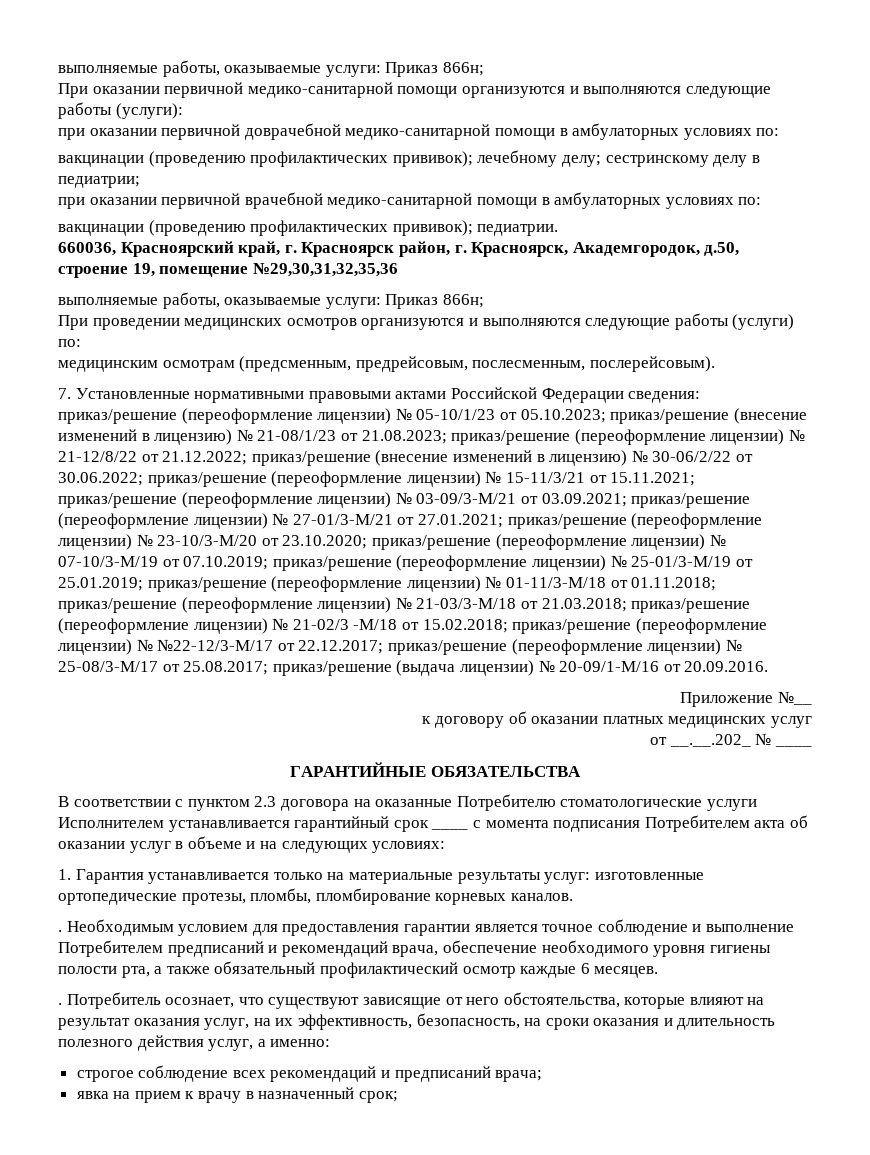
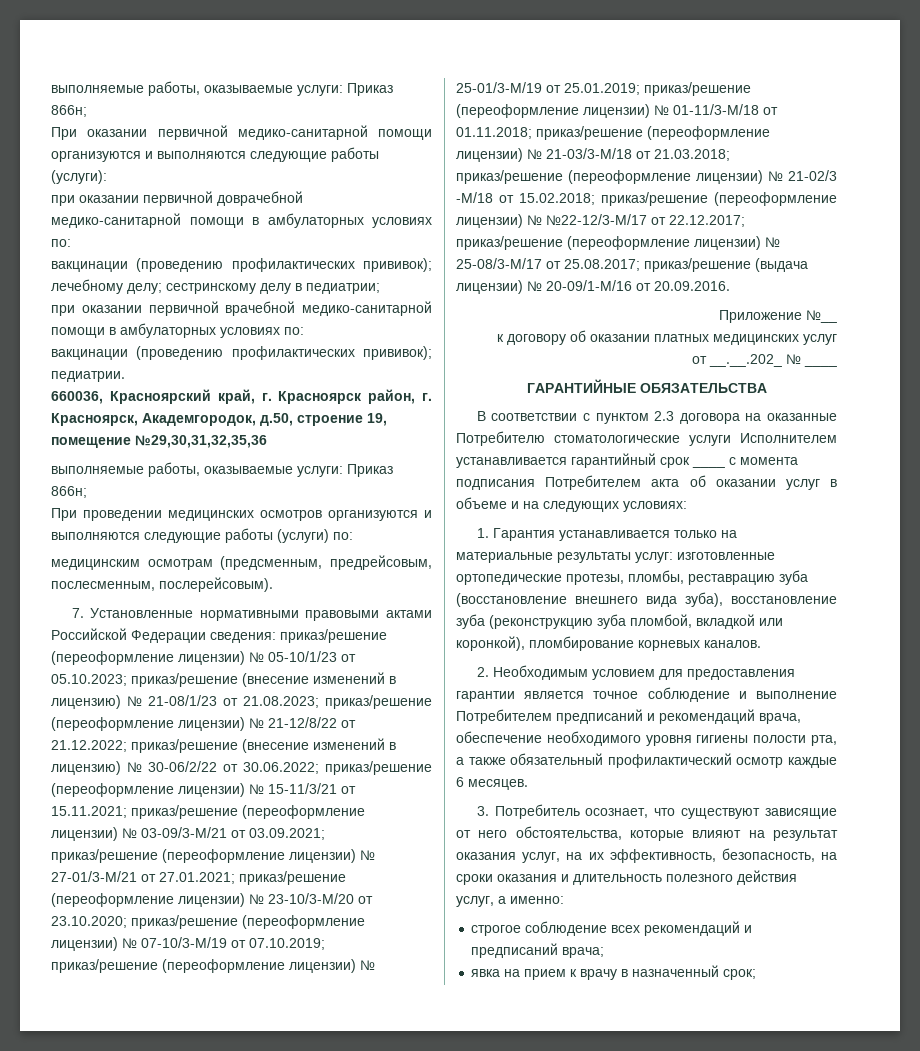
- 1. Гарантия устанавливается только на материальные результаты услуг: изготовленные ортопедические протезы, пломбы, пломбирование корневых каналов.
+ 1. Гарантия устанавливается только на материальные результаты услуг: изготовленные ортопедические протезы, пломбы, реставрацию зуба (восстановление внешнего вида зуба), восстановление зуба (реконструкцию зуба пломбой, вкладкой или коронкой), пломбирование корневых каналов.
- . Необходимым условием для предоставления гарантии является точное соблюдение и выполнение Потребителем предписаний и рекомендаций врача, обеспечение необходимого уровня гигиены полости рта, а также обязательный профилактический осмотр каждые 6 месяцев.
+ 2. Необходимым условием для предоставления гарантии является точное соблюдение и выполнение Потребителем предписаний и рекомендаций врача, обеспечение необходимого уровня гигиены полости рта, а также обязательный профилактический осмотр каждые 6 месяцев.
- . Потребитель осознает, что существуют зависящие от него обстоятельства, которые влияют на результат оказания услуг, на их эффективность, безопасность, на сроки оказания и длительность полезного действия услуг, а именно:
+ 3. Потребитель осознает, что существуют зависящие от него обстоятельства, которые влияют на результат оказания услуг, на их эффективность, безопасность, на сроки оказания и длительность полезного действия услуг, а именно:

